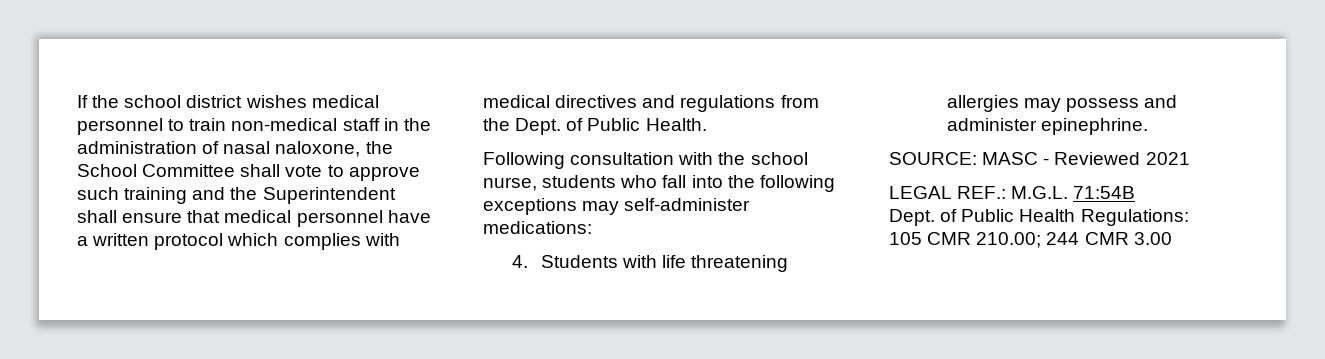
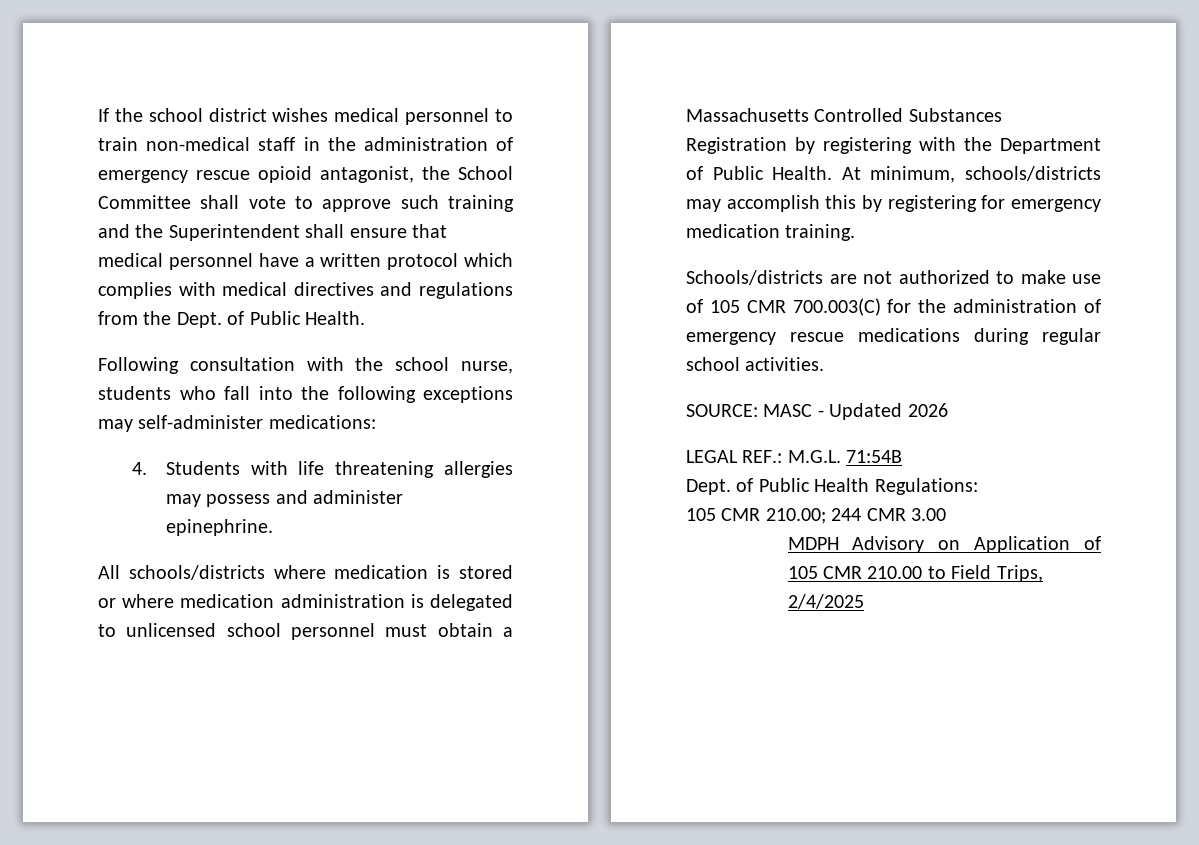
- If the school district wishes medical personnel to train non-medical staff in the administration of nasal naloxone, the School Committee shall vote to approve such training and the Superintendent shall ensure that medical personnel have a written protocol which complies with medical directives and regulations from the Dept. of Public Health.
+ If the school district wishes medical personnel to train non-medical staff in the administration of emergency rescue opioid antagonist, the School Committee shall vote to approve such training and the Superintendent shall ensure that medical personnel have a written protocol which complies with medical directives and regulations from the Dept. of Public Health.
+ All schools/districts where medication is stored or where medication administration is delegated to unlicensed school personnel must obtain a Massachusetts Controlled Substances Registration by registering with the Department of Public Health. At minimum, schools/districts may accomplish this by registering for emergency medication training.
+ Schools/districts are not authorized to make use of 105 CMR 700.003(C) for the administration of emergency rescue medications during regular school activities.
- SOURCE: MASC - Reviewed 2021
+ SOURCE: MASC - Updated 2026
+ MDPH Advisory on Application of 105 CMR 210.00 to Field Trips, 2/4/2025

